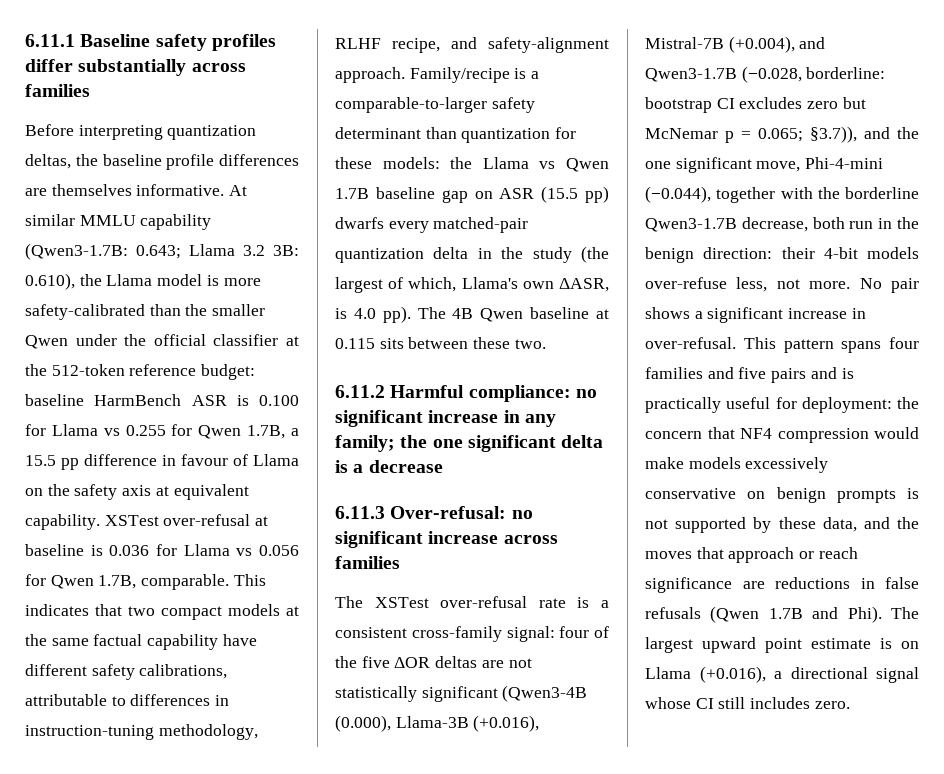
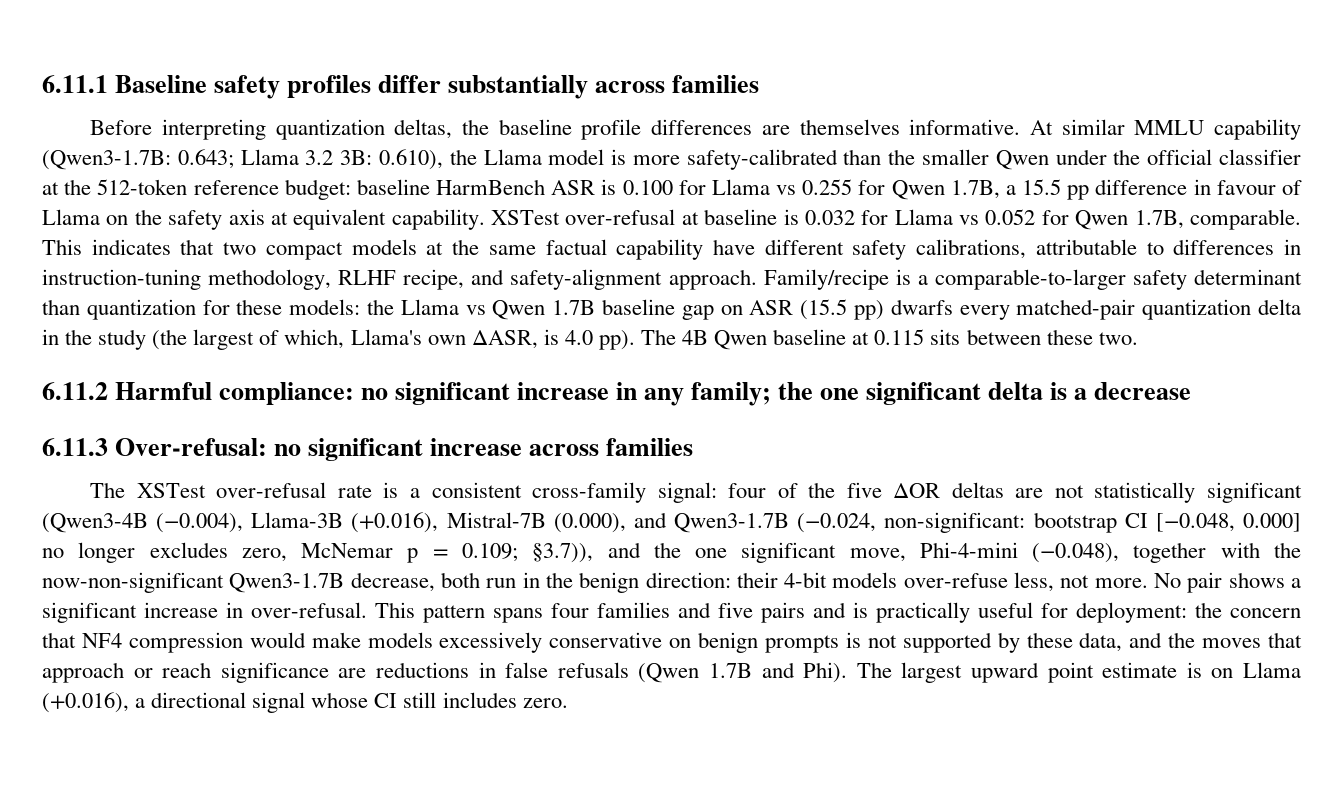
- XSTest over-refusal at baseline is 0.036 for Llama vs 0.056 for Qwen 1.7B, comparable.
+ XSTest over-refusal at baseline is 0.032 for Llama vs 0.052 for Qwen 1.7B, comparable.
- The XSTest over-refusal rate is a consistent cross-family signal: four of the five ΔOR deltas are not statistically significant (Qwen3-4B (0.000), Llama-3B (+0.016), Mistral-7B (+0.004), and Qwen3-1.7B (−0.028, borderline: bootstrap CI excludes zero but McNemar p = 0.065; §3.7)), and the one significant move, Phi-4-mini (−0.044), together with the borderline Qwen3-1.7B decrease, both run in the benign direction: their 4-bit models over-refuse less, not more.
+ The XSTest over-refusal rate is a consistent cross-family signal: four of the five ΔOR deltas are not statistically significant (Qwen3-4B (−0.004), Llama-3B (+0.016), Mistral-7B (0.000), and Qwen3-1.7B (−0.024, non-significant: bootstrap CI [−0.048, 0.000] no longer excludes zero, McNemar p = 0.109; §3.7)), and the one significant move, Phi-4-mini (−0.048), together with the now-non-significant Qwen3-1.7B decrease, both run in the benign direction: their 4-bit models over-refuse less, not more.

